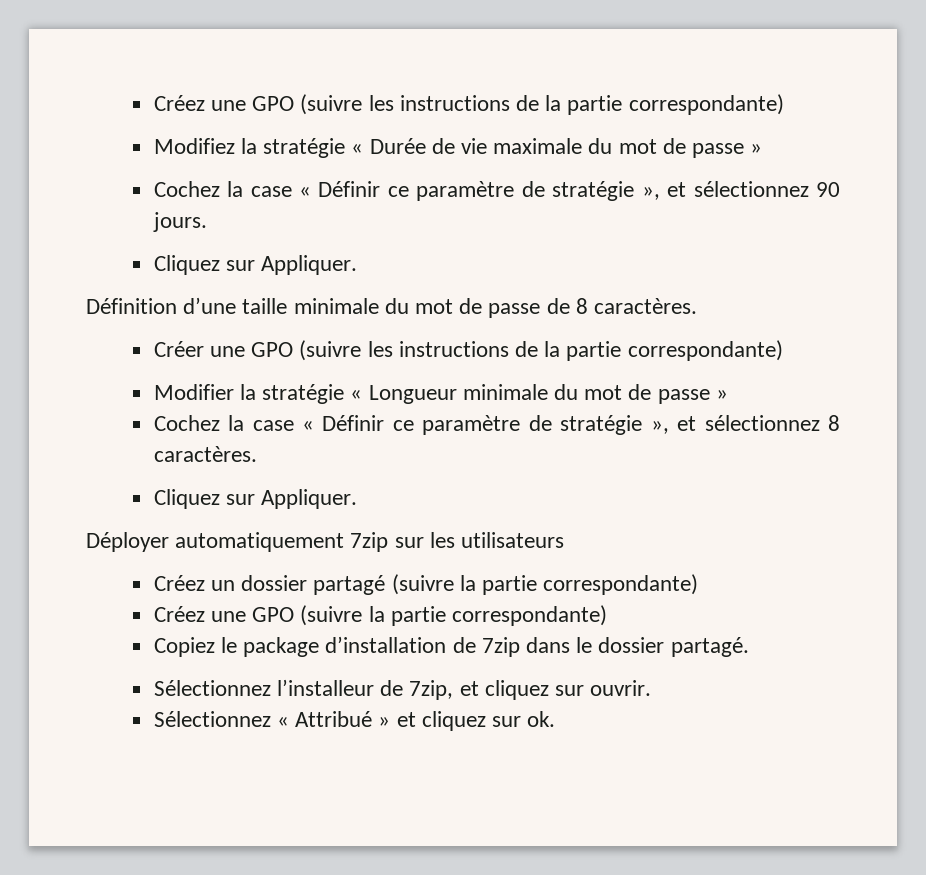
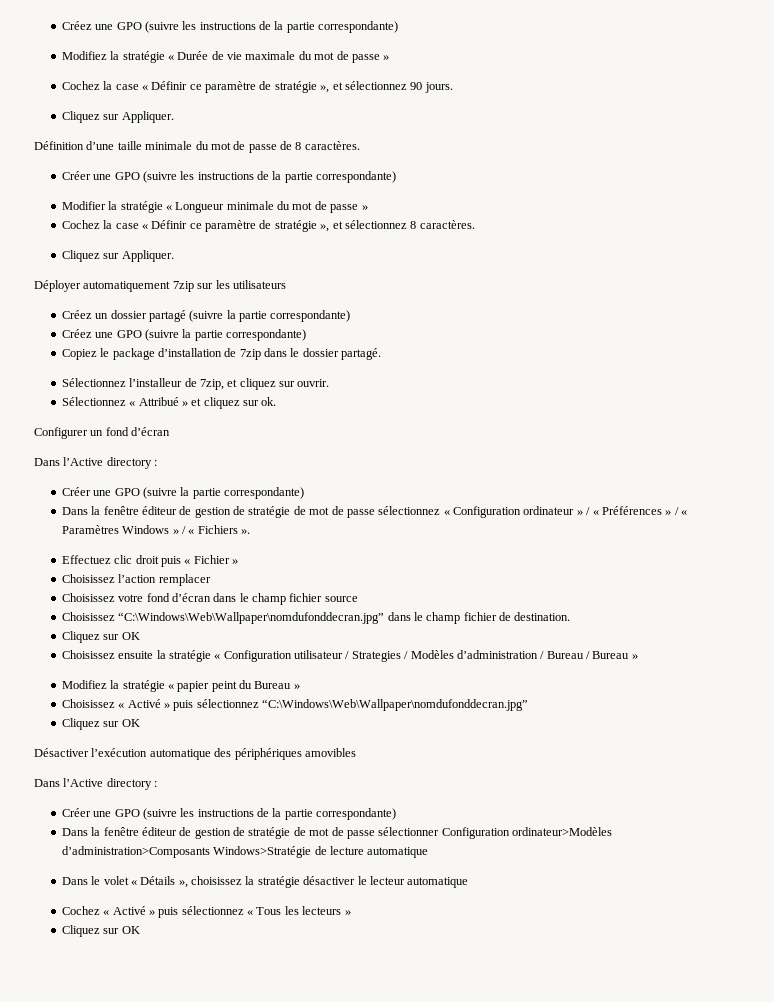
+ Configurer un fond d’écran
+ Dans l’Active directory :
+ Créer une GPO (suivre la partie correspondante)
+ Dans la fenêtre éditeur de gestion de stratégie de mot de passe sélectionnez « Configuration ordinateur » / « Préférences » / « Paramètres Windows » / « Fichiers ».
+ Effectuez clic droit puis « Fichier »
+ Choisissez l’action remplacer
+ Choisissez votre fond d’écran dans le champ fichier source
+ Choisissez “C:\Windows\Web\Wallpaper\nomdufonddecran.jpg” dans le champ fichier de destination.
+ Cliquez sur OK
+ Choisissez ensuite la stratégie « Configuration utilisateur / Strategies / Modèles d’administration / Bureau / Bureau »
+ Modifiez la stratégie « papier peint du Bureau »
+ Choisissez « Activé » puis sélectionnez “C:\Windows\Web\Wallpaper\nomdufonddecran.jpg”
+ Cliquez sur OK
+ Désactiver l’exécution automatique des périphériques amovibles
+ Dans l’Active directory :
+ Créer une GPO (suivre les instructions de la partie correspondante)
+ Dans la fenêtre éditeur de gestion de stratégie de mot de passe sélectionner Configuration ordinateur>Modèles d’administration>Composants Windows>Stratégie de lecture automatique
+ Dans le volet « Détails », choisissez la stratégie désactiver le lecteur automatique
+ Cochez « Activé » puis sélectionnez « Tous les lecteurs »
+ Cliquez sur OK

